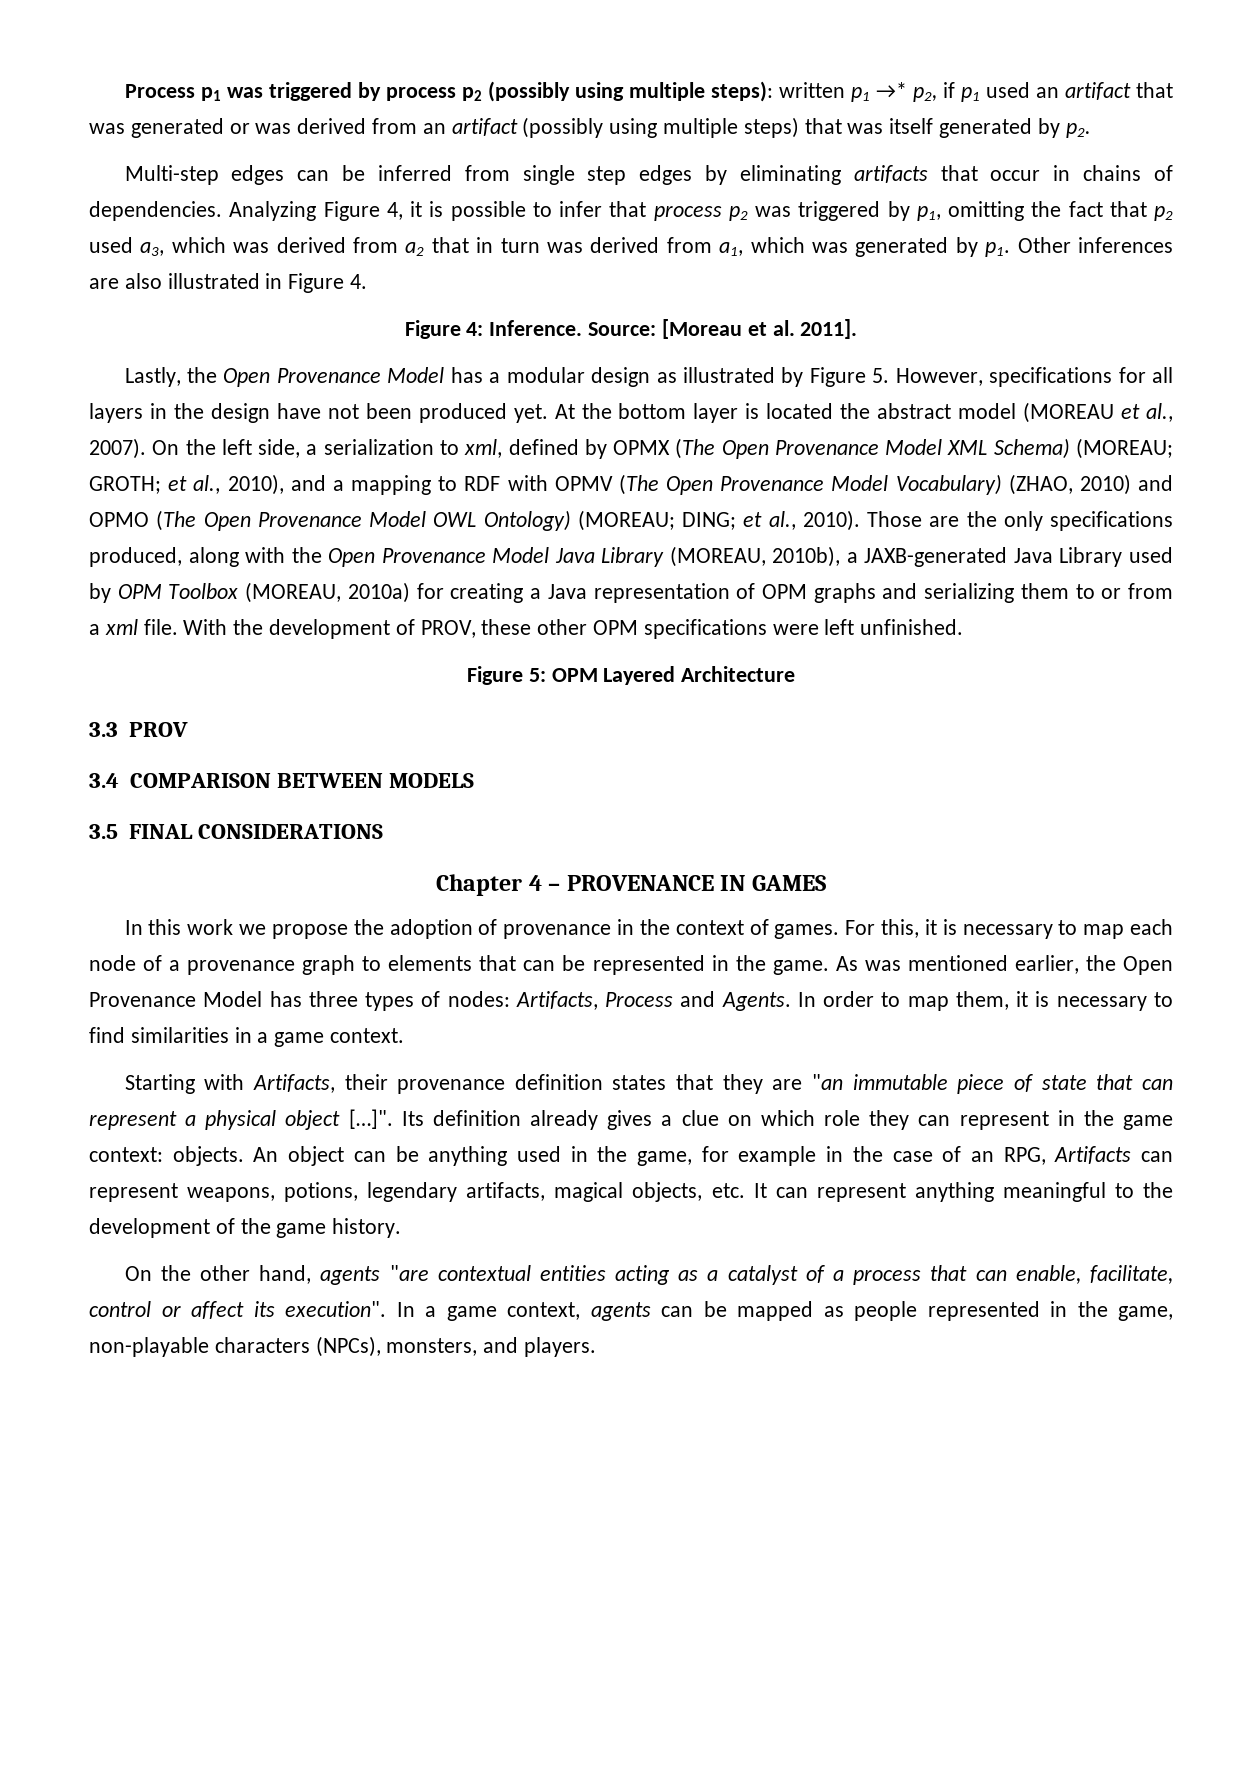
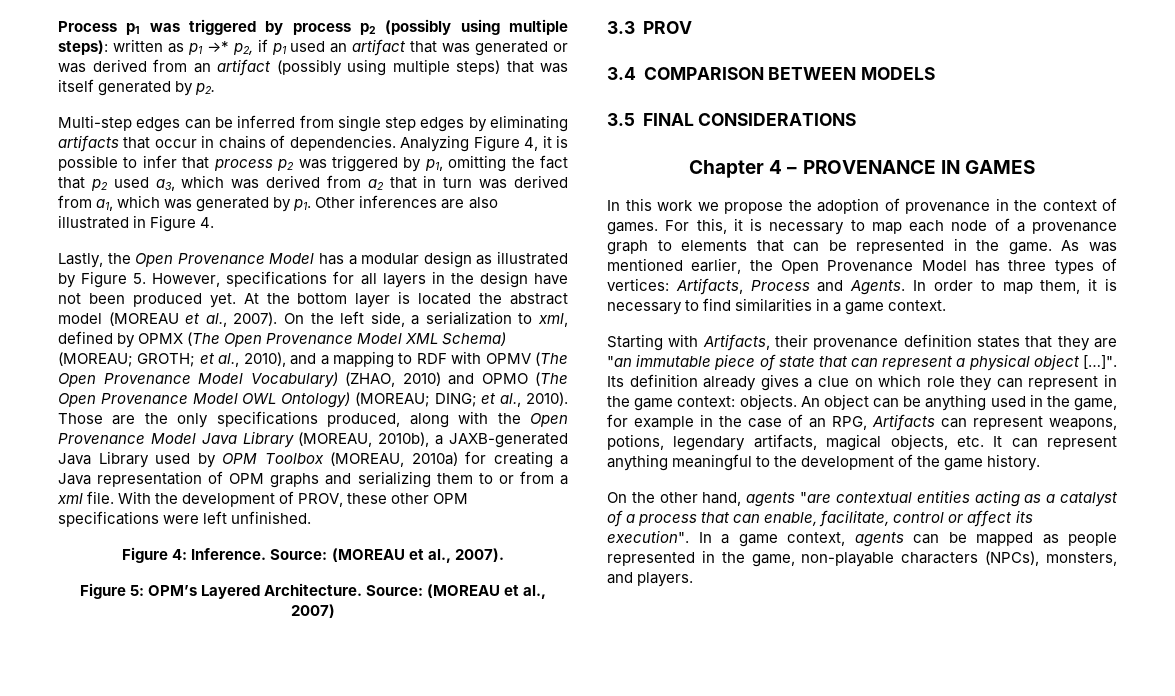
- Process p1 was triggered by process p2 (possibly using multiple steps): written p1 →* p2, if p1 used an artifact that was generated or was derived from an artifact (possibly using multiple steps) that was itself generated by p2.
+ Process p1 was triggered by process p2 (possibly using multiple steps): written as p1 →* p2, if p1 used an artifact that was generated or was derived from an artifact (possibly using multiple steps) that was itself generated by p2.
- Figure 4: Inference. Source: [Moreau et al. 2011].
- Figure 5: OPM Layered Architecture
+ Figure 4: Inference. Source: (MOREAU et al., 2007).
+ Figure 5: OPM’s Layered Architecture. Source: (MOREAU et al., 2007)
- As was mentioned earlier, the Open Provenance Model has three types of nodes: Artifacts, Process and Agents.
+ As was mentioned earlier, the Open Provenance Model has three types of vertices: Artifacts, Process and Agents.

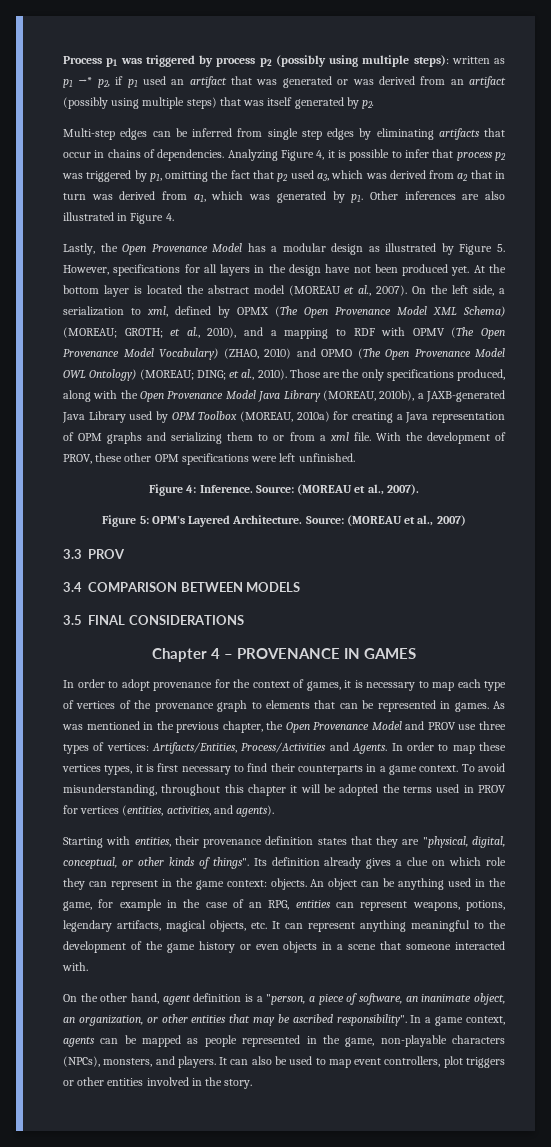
- In this work we propose the adoption of provenance in the context of games. For this, it is necessary to map each node of a provenance graph to elements that can be represented in the game.
+ In order to adopt provenance for the context of games, it is necessary to map each type of vertices of the provenance graph to elements that can be represented in games.
- As was mentioned earlier, the Open Provenance Model has three types of vertices: Artifacts, Process and Agents.
+ As was mentioned in the previous chapter, the Open Provenance Model and PROV use three types of vertices: Artifacts/Entities, Process/Activities and Agents.
- In order to map them, it is necessary to find similarities in a game context.
+ In order to map these vertices types, it is first necessary to find their counterparts in a game context. To avoid misunderstanding, throughout this chapter it will be adopted the terms used in PROV for vertices (entities, activities, and agents).
- Starting with Artifacts, their provenance definition states that they are "an immutable piece of state that can represent a physical object […]".
+ Starting with entities, their provenance definition states that they are "physical, digital, conceptual, or other kinds of things".
- An object can be anything used in the game, for example in the case of an RPG, Artifacts can represent weapons, potions, legendary artifacts, magical objects, etc. It can represent anything meaningful to the development of the game history.
- On the other hand, agents "are contextual entities acting as a catalyst of a process that can enable, facilitate, control or affect its execution".
+ An object can be anything used in the game, for example in the case of an RPG, entities can represent weapons, potions, legendary artifacts, magical objects, etc. It can represent anything meaningful to the development of the game history or even objects in a scene that someone interacted with.
+ On the other hand, agent definition is a "person, a piece of software, an inanimate object, an organization, or other entities that may be ascribed responsibility".
+ It can also be used to map event controllers, plot triggers or other entities involved in the story.

